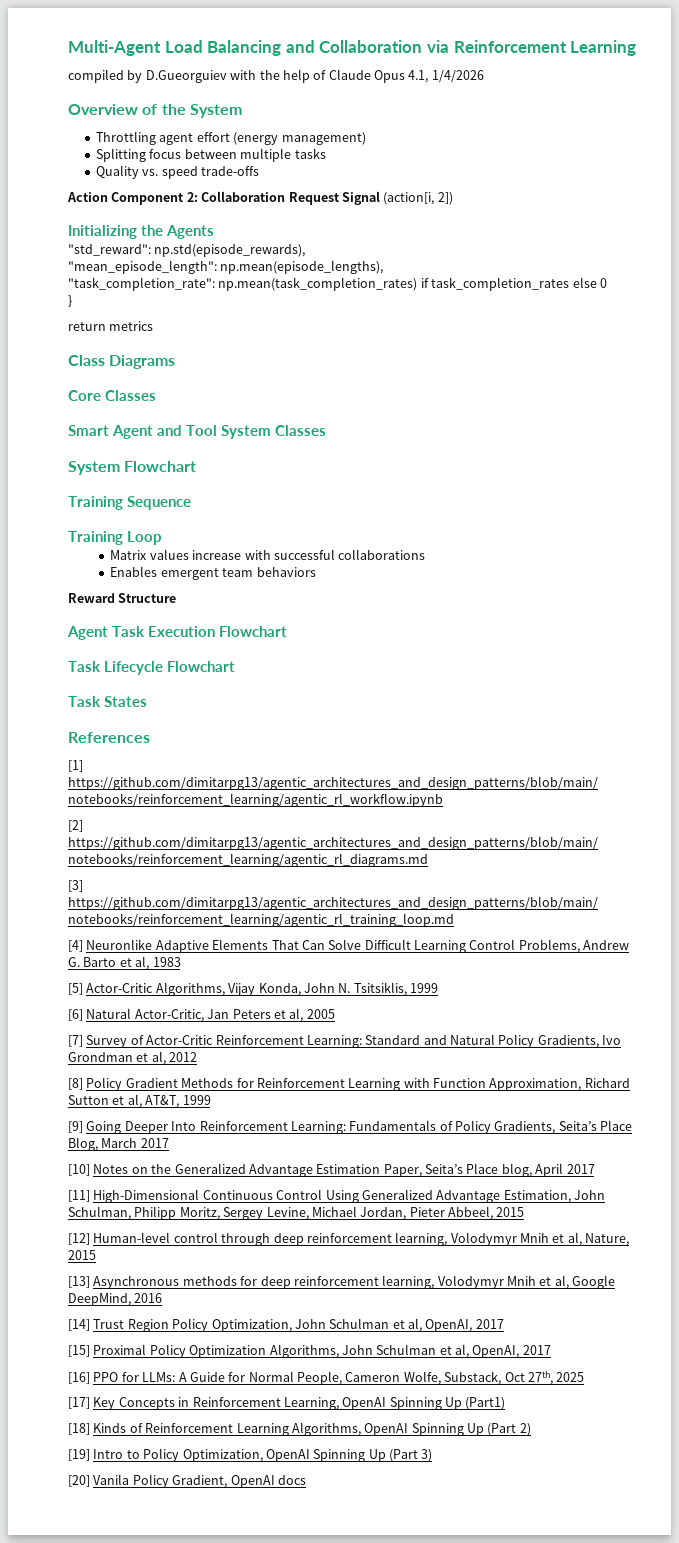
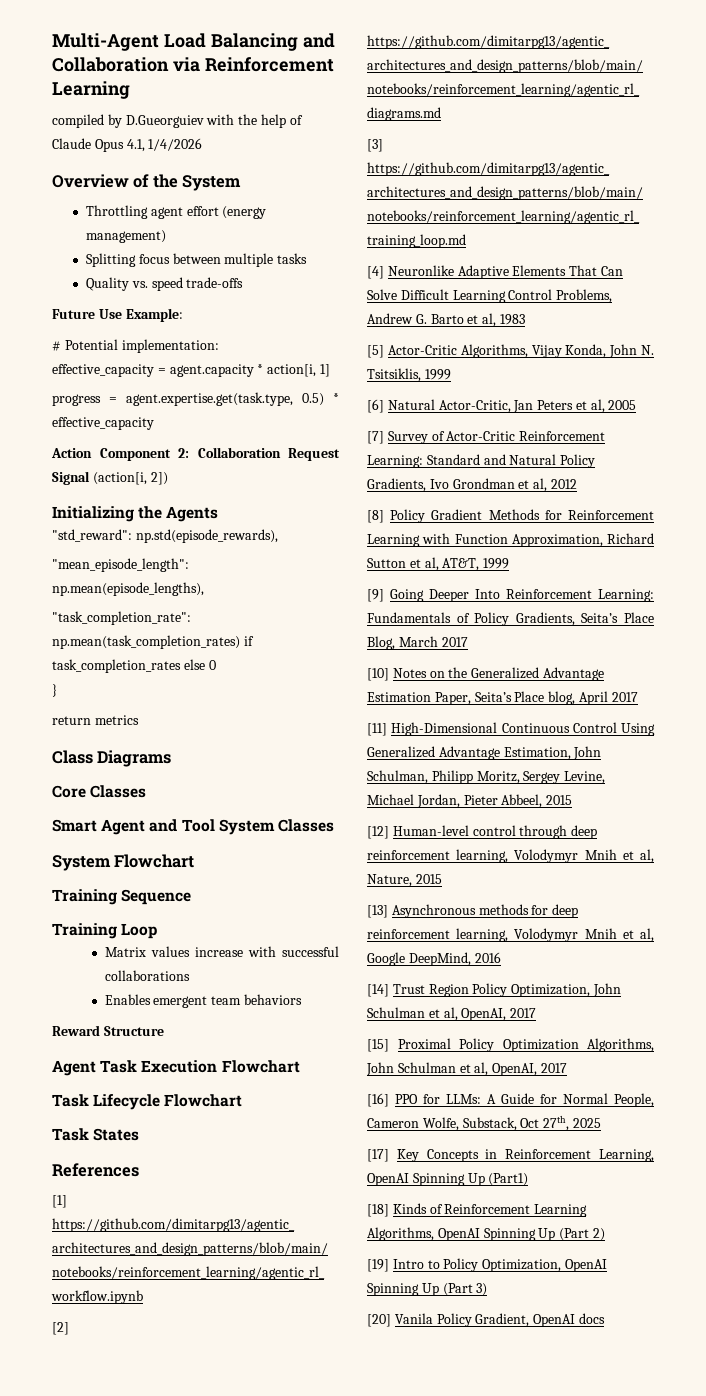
+ Future Use Example:
+ # Potential implementation:
+ effective_capacity = agent.capacity * action[i, 1]
+ progress = agent.expertise.get(task.type, 0.5) * effective_capacity

